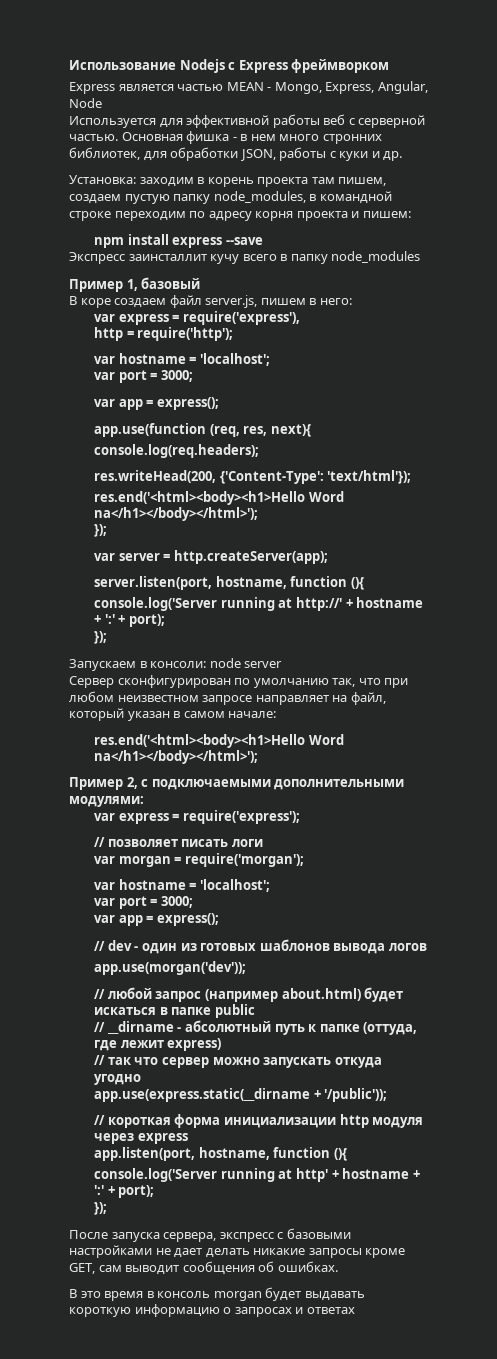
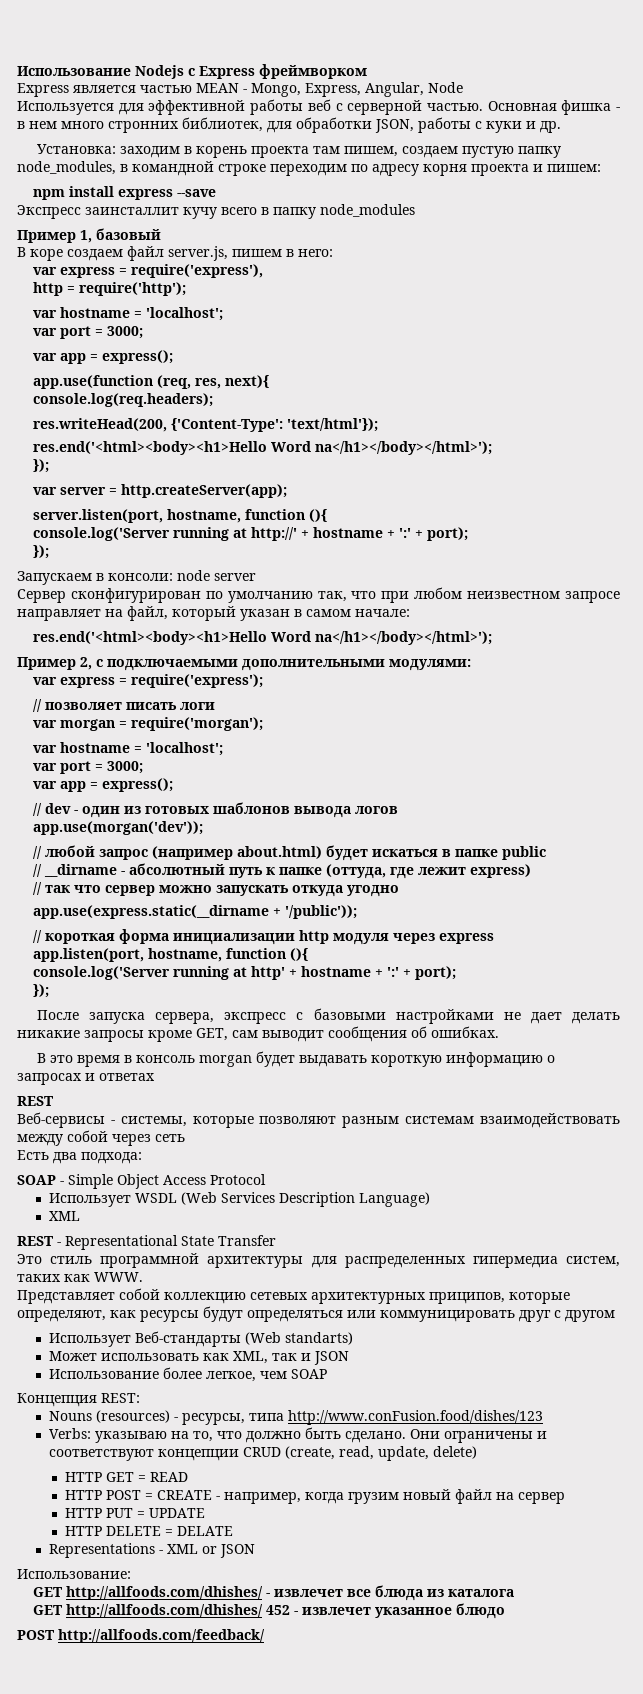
  В это время в консоль morgan будет выдавать короткую информацию о запросах и ответах
+ REST
+ Веб-сервисы - системы, которые позволяют разным системам взаимодействовать между собой через сеть
+ Есть два подхода:
+ SOAP - Simple Object Access Protocol
+ Использует WSDL (Web Services Description Language)
+ XML
+ REST - Representational State Transfer
+ Это стиль программной архитектуры для распределенных гипермедиа систем, таких как WWW.
+ Представляет собой коллекцию сетевых архитектурных приципов, которые определяют, как ресурсы будут определяться или коммуницировать друг с другом
+ Использует Веб-стандарты (Web standarts)
+ Может использовать как XML, так и JSON
+ Использование более легкое, чем SOAP
+ Концепция REST:
+ Nouns (resources) - ресурсы, типа http://www.conFusion.food/dishes/123
+ Verbs: указываю на то, что должно быть сделано. Они ограничены и соответствуют концепции CRUD (create, read, update, delete)
+ HTTP GET = READ
+ HTTP POST = CREATE - например, когда грузим новый файл на сервер
+ HTTP PUT = UPDATE
+ HTTP DELETE = DELATE
+ Representations - XML or JSON
+ Использование:
+ GET http://allfoods.com/dhishes/ - извлечет все блюда из каталога
+ GET http://allfoods.com/dhishes/ 452 - извлечет указанное блюдо
+ POST http://allfoods.com/feedback/

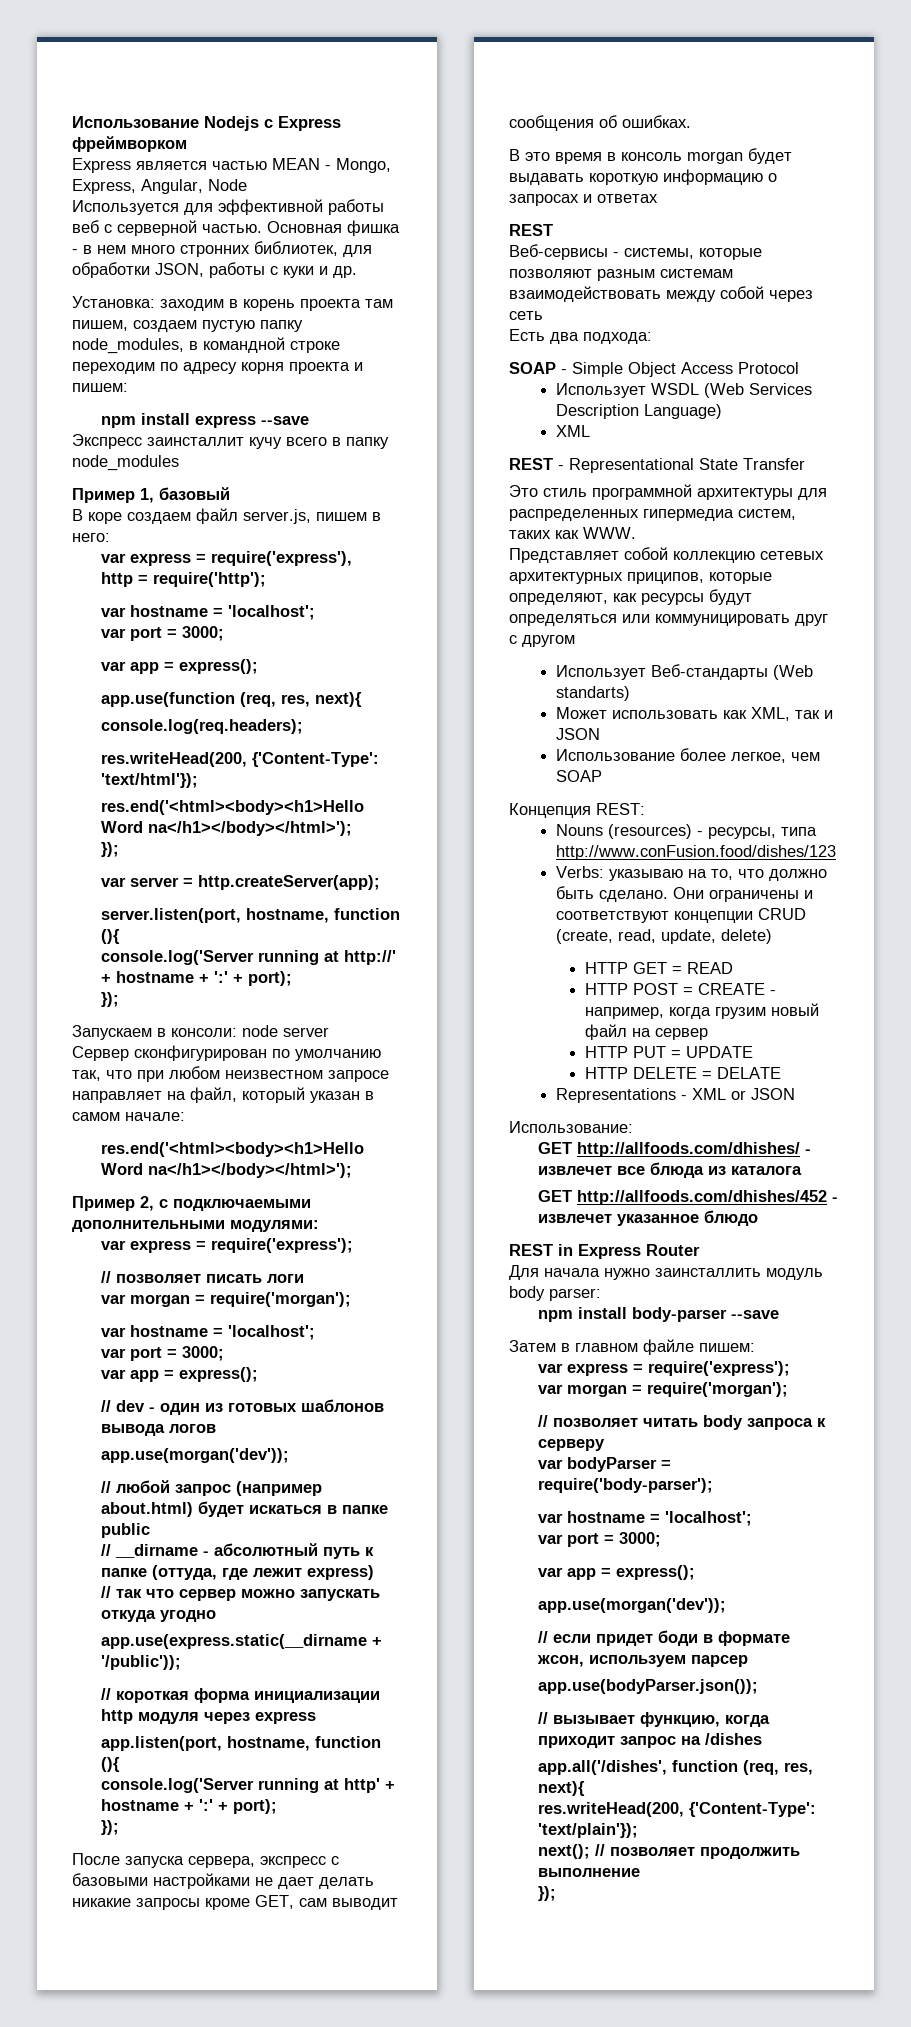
- GET http://allfoods.com/dhishes/ 452 - извлечет указанное блюдо
+ GET http://allfoods.com/dhishes/452 - извлечет указанное блюдо
- POST http://allfoods.com/feedback/
+ REST in Express Router
+ Для начала нужно заинсталлить модуль body parser:
+ npm install body-parser --save
+ Затем в главном файле пишем:
+ var express = require('express');
+ var morgan = require('morgan');
+ // позволяет читать body запроса к серверу
+ var bodyParser = require('body-parser');
+ var hostname = 'localhost';
+ var port = 3000;
+ var app = express();
+ app.use(morgan('dev'));
+ // если придет боди в формате жсон, используем парсер
+ app.use(bodyParser.json());
+ // вызывает функцию, когда приходит запрос на /dishes
+ app.all('/dishes', function (req, res, next){
+ res.writeHead(200, {'Content-Type': 'text/plain'});
+ next(); // позволяет продолжить выполнение
+ });

